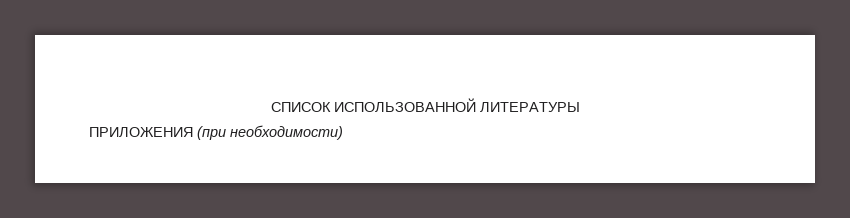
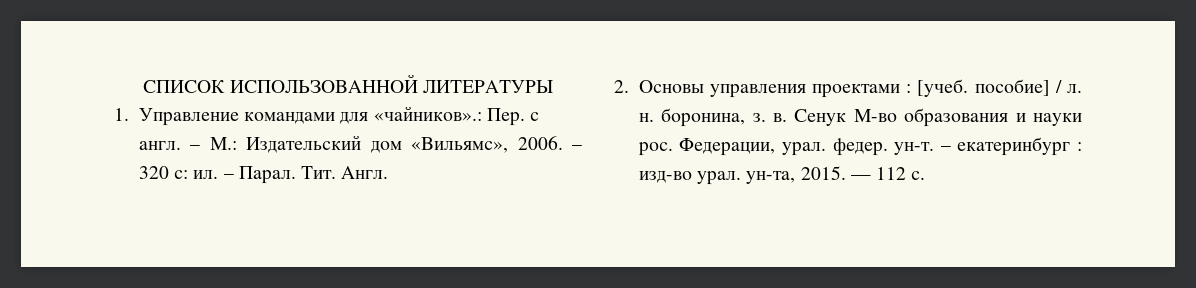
- ПРИЛОЖЕНИЯ (при необходимости)
+ 1. Управление командами для «чайников».: Пер. с англ. – М.: Издательский дом «Вильямс», 2006. – 320 с: ил. – Парал. Тит. Англ.
+ 2. Основы управления проектами : [учеб. пособие] / л. н. боронина, з. в. Сенук М-во образования и науки рос. Федерации, урал. федер. ун-т. – екатеринбург : изд-во урал. ун-та, 2015. — 112 с.

